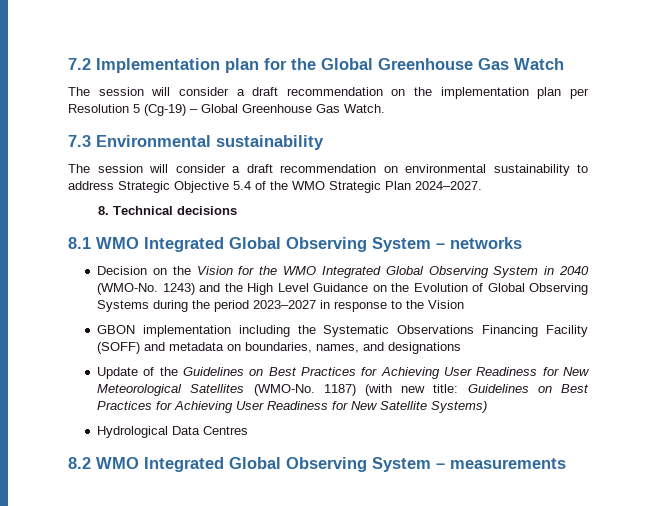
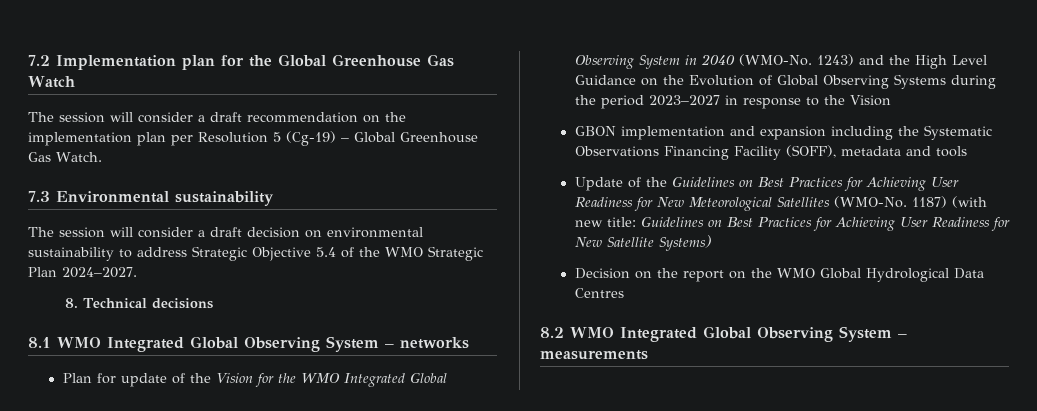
- The session will consider a draft recommendation on environmental sustainability to address Strategic Objective 5.4 of the WMO Strategic Plan 2024–2027.
+ The session will consider a draft decision on environmental sustainability to address Strategic Objective 5.4 of the WMO Strategic Plan 2024–2027.
- Decision on the Vision for the WMO Integrated Global Observing System in 2040 (WMO-No.
+ Plan for update of the Vision for the WMO Integrated Global Observing System in 2040 (WMO-No.
- GBON implementation including the Systematic Observations Financing Facility (SOFF) and metadata on boundaries, names, and designations
+ GBON implementation and expansion including the Systematic Observations Financing Facility (SOFF), metadata and tools
- Hydrological Data Centres
+ Decision on the report on the WMO Global Hydrological Data Centres

